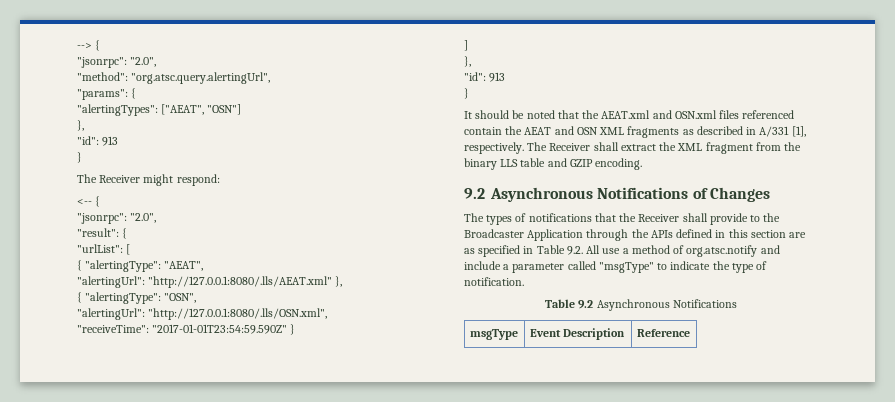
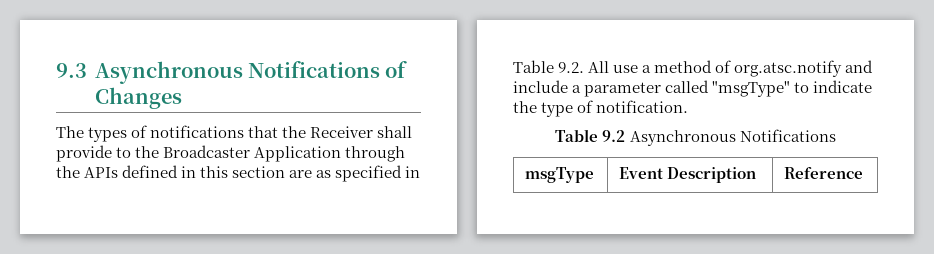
- --> {
- "jsonrpc": "2.0",
- "method": "org.atsc.query.alertingUrl",
- "params": {
- "alertingTypes": ["AEAT", "OSN"]
- },
- "id": 913
- }
- The Receiver might respond:
- <-- {
- "jsonrpc": "2.0",
- "result": {
- "urlList": [
- { "alertingType": "AEAT",
- "alertingUrl": "http://127.0.0.1:8080/.lls/AEAT.xml" },
- { "alertingType": "OSN",
- "alertingUrl": "http://127.0.0.1:8080/.lls/OSN.xml",
- "receiveTime": "2017-01-01T23:54:59.590Z" }
- ]
- },
- "id": 913
- }
- It should be noted that the AEAT.xml and OSN.xml files referenced contain the AEAT and OSN XML fragments as described in A/331 [1], respectively. The Receiver shall extract the XML fragment from the binary LLS table and GZIP encoding.
- 9.2 Asynchronous Notifications of Changes
+ 9.3 Asynchronous Notifications of Changes

